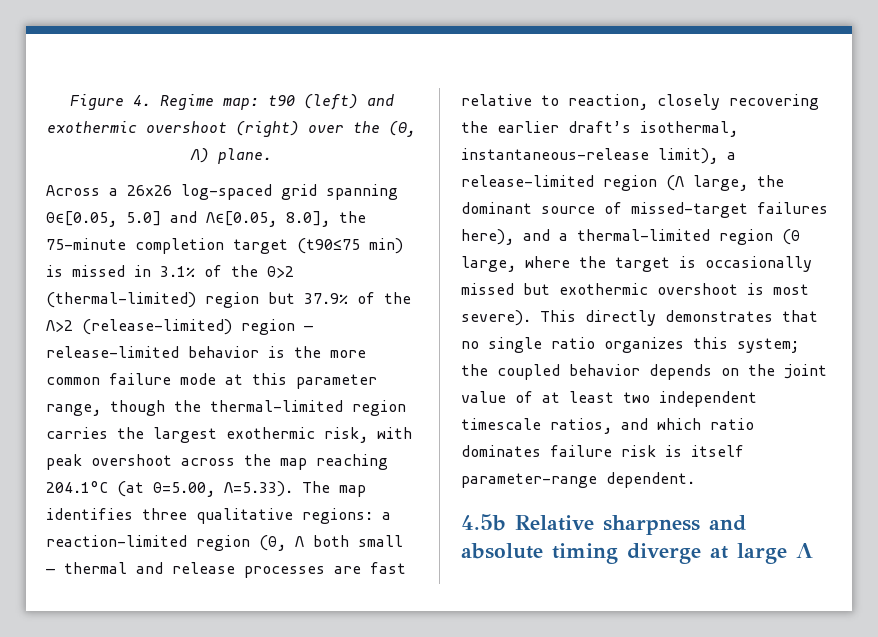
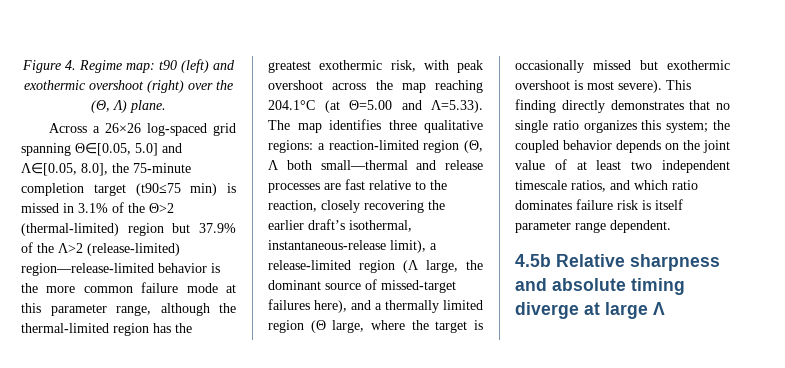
- Across a 26×26 log-spaced grid spanning Θ∈[0.05, 5.0] and Λ∈[0.05, 8.0], the 75-minute completion target (t90≤75 min) is missed in 3.1% of the Θ>2 (thermal-limited) region but 37.9% of the Λ>2 (release-limited) region — release-limited behavior is the more common failure mode at this parameter range, though the thermal-limited region carries the largest exothermic risk, with peak overshoot across the map reaching 204.1°C (at Θ=5.00, Λ=5.33). The map identifies three qualitative regions:
+ Across a 26×26 log-spaced grid spanning Θ∈[0.05, 5.0] and Λ∈[0.05, 8.0], the 75-minute completion target (t90≤75 min) is missed in 3.1% of the Θ>2 (thermal-limited) region but 37.9% of the Λ>2 (release-limited) region—release-limited behavior is the more common failure mode at this parameter range, although the thermal-limited region has the greatest exothermic risk, with peak overshoot across the map reaching 204.1°C (at Θ=5.00 and Λ=5.33). The map identifies three qualitative regions:
- a reaction-limited region (Θ, Λ both small — thermal and release processes are fast relative to reaction, closely recovering the earlier draft’s isothermal, instantaneous-release limit), a release-limited region (Λ large, the dominant source of missed-target failures here), and a thermal-limited region (Θ large, where the target is occasionally missed but exothermic overshoot is most severe).
+ a reaction-limited region (Θ, Λ both small—thermal and release processes are fast relative to the reaction, closely recovering the earlier draft’s isothermal, instantaneous-release limit), a release-limited region (Λ large, the dominant source of missed-target failures here), and a thermally limited region (Θ large, where the target is occasionally missed but exothermic overshoot is most severe).
- This directly demonstrates that no single ratio organizes this system; the coupled behavior depends on the joint value of at least two independent timescale ratios, and which ratio dominates failure risk is itself parameter-range dependent.
+ This finding directly demonstrates that no single ratio organizes this system; the coupled behavior depends on the joint value of at least two independent timescale ratios, and which ratio dominates failure risk is itself parameter range dependent.

